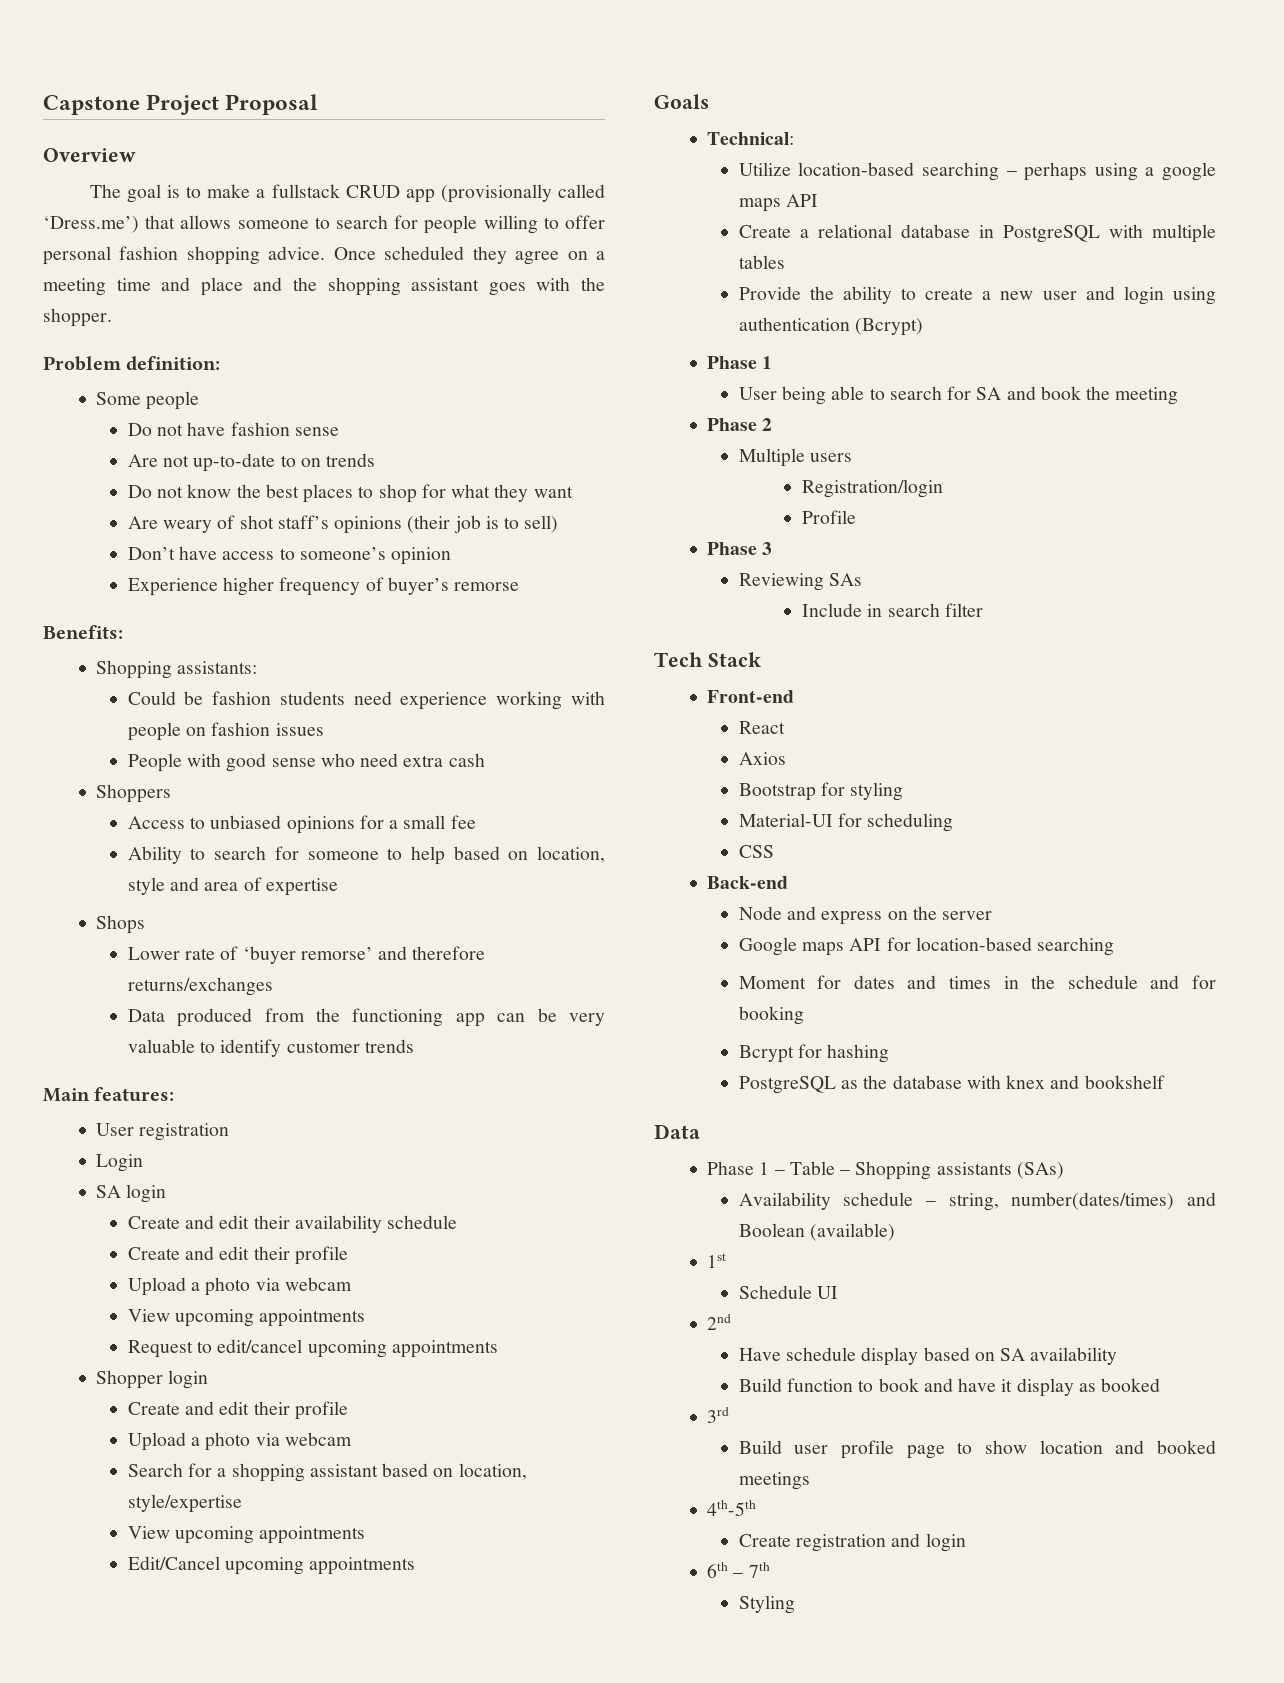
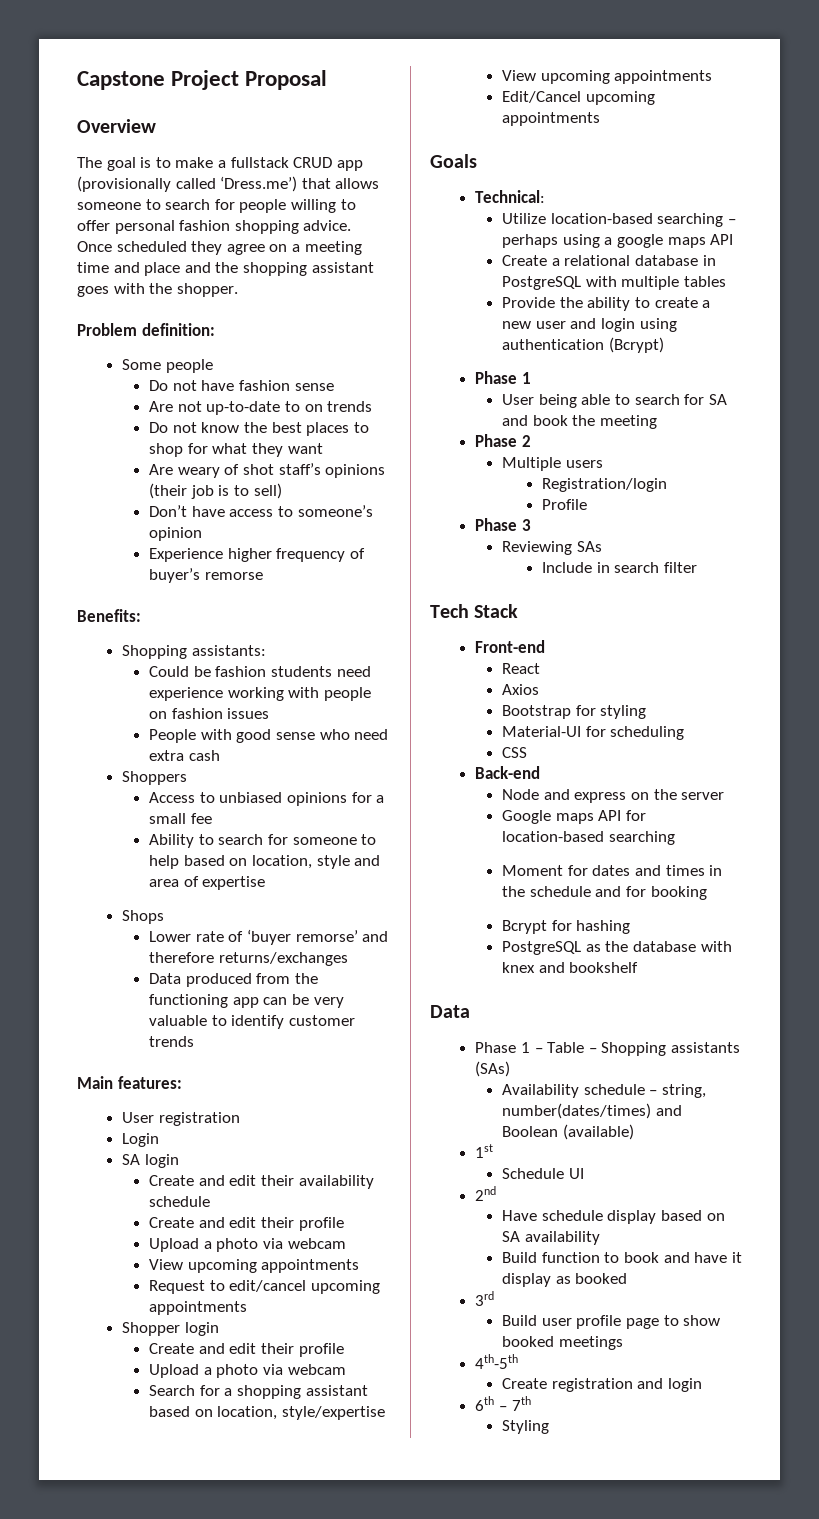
- Build user profile page to show location and booked meetings
+ Build user profile page to show booked meetings

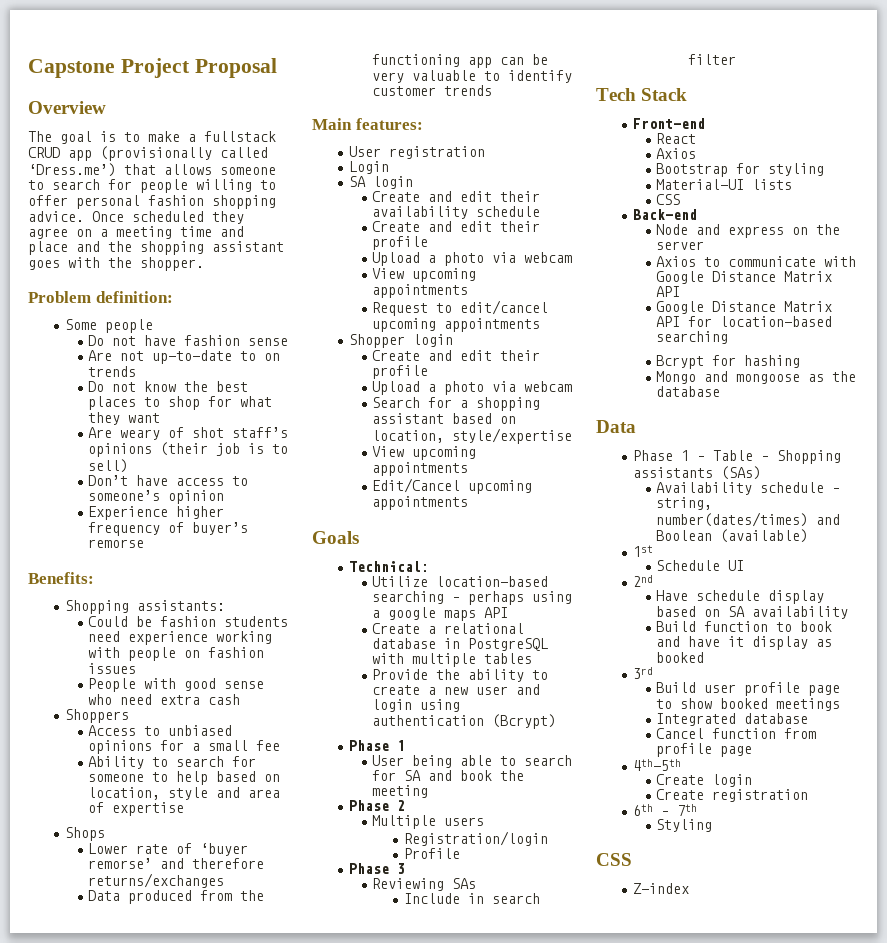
- Material-UI for scheduling
+ Material-UI lists
- Google maps API for location-based searching
- Moment for dates and times in the schedule and for booking
+ Axios to communicate with Google Distance Matrix API
+ Google Distance Matrix API for location-based searching
- PostgreSQL as the database with knex and bookshelf
+ Mongo and mongoose as the database
+ Integrated database
+ Cancel function from profile page
+ Create login
- Create registration and login
+ Create registration
  Styling
+ CSS
+ Z-index

